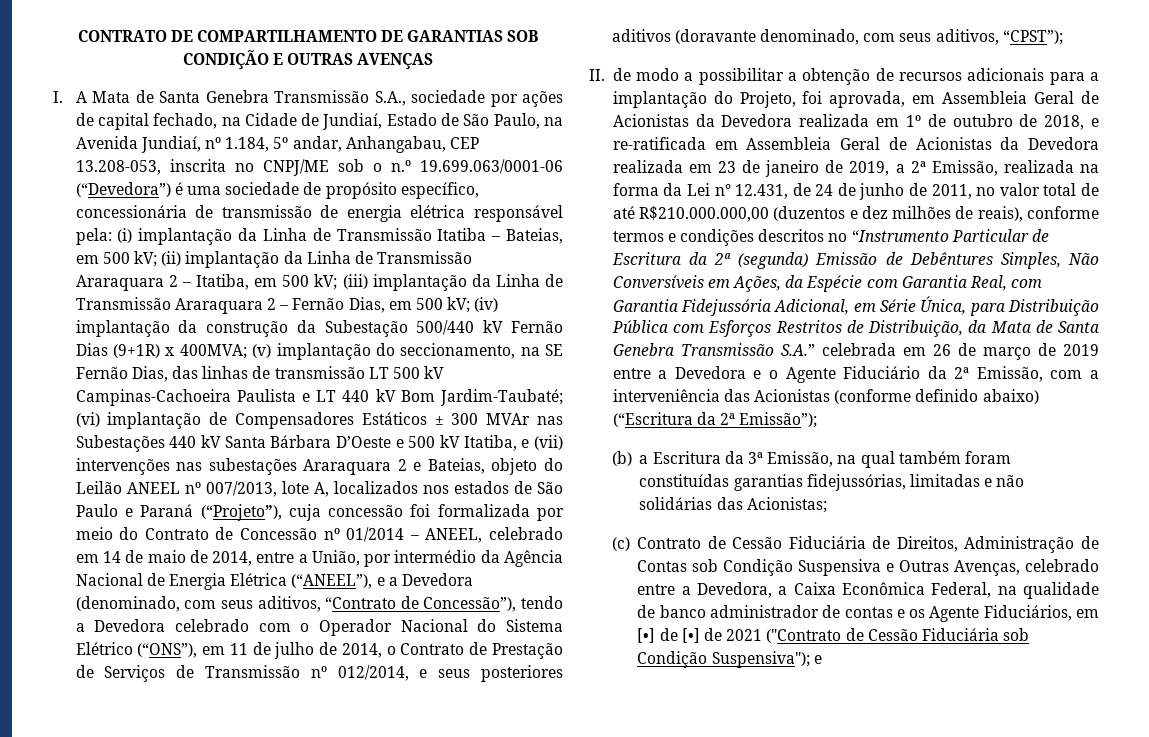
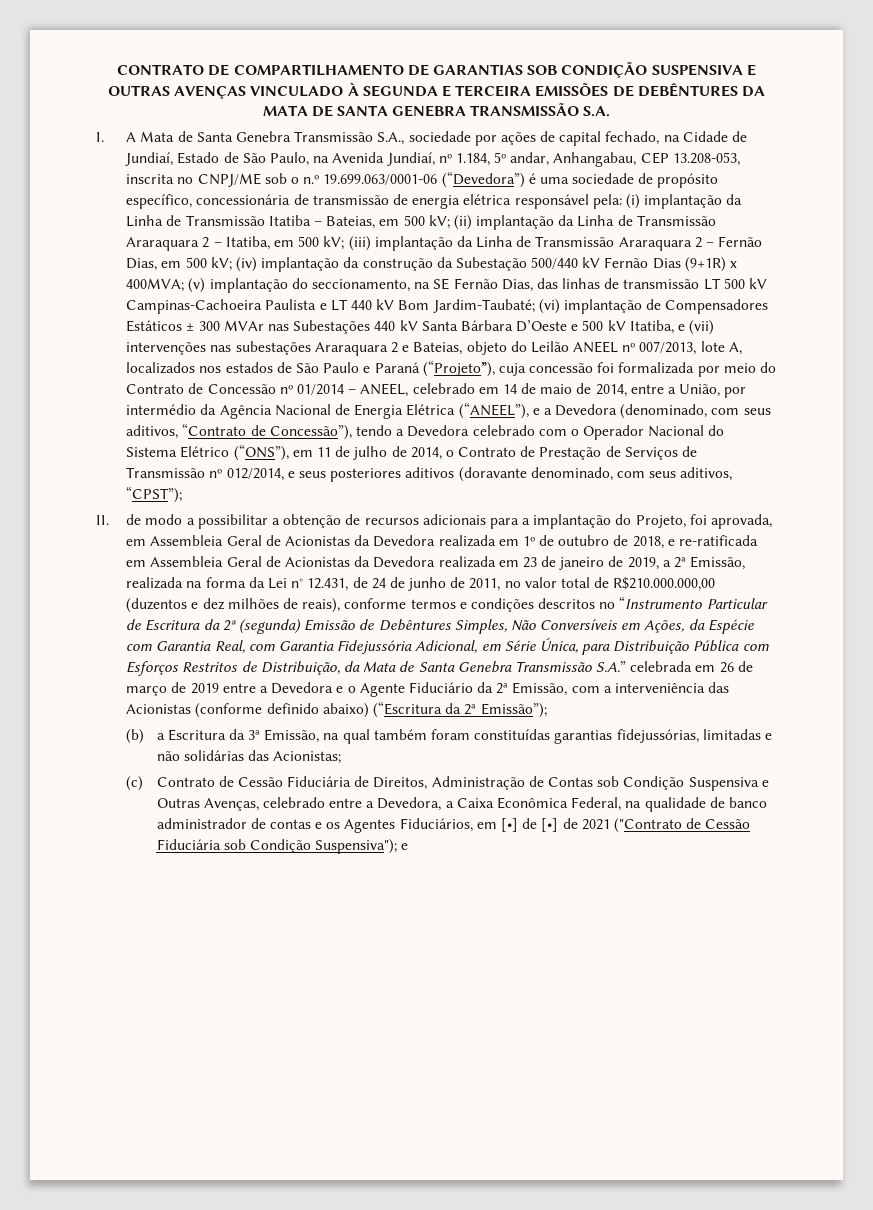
- CONTRATO DE COMPARTILHAMENTO DE GARANTIAS SOB CONDIÇÃO E OUTRAS AVENÇAS
+ CONTRATO DE COMPARTILHAMENTO DE GARANTIAS SOB CONDIÇÃO SUSPENSIVA E OUTRAS AVENÇAS VINCULADO À SEGUNDA E TERCEIRA EMISSÕES DE DEBÊNTURES DA MATA DE SANTA GENEBRA TRANSMISSÃO S.A.
- II. de modo a possibilitar a obtenção de recursos adicionais para a implantação do Projeto, foi aprovada, em Assembleia Geral de Acionistas da Devedora realizada em 1º de outubro de 2018, e re-ratificada em Assembleia Geral de Acionistas da Devedora realizada em 23 de janeiro de 2019, a 2ª Emissão, realizada na forma da Lei n° 12.431, de 24 de junho de 2011, no valor total de até R$210.000.000,00 (duzentos e dez milhões de reais), conforme termos e condições descritos no “Instrumento Particular de Escritura da 2ª (segunda) Emissão de Debêntures Simples, Não Conversíveis em Ações, da Espécie com Garantia Real, com Garantia Fidejussória Adicional, em Série Única, para Distribuição Pública com Esforços Restritos de Distribuição, da Mata de Santa Genebra Transmissão S.A.” celebrada em 26 de março de 2019 entre a Devedora e o Agente Fiduciário da 2ª Emissão, com a interveniência das Acionistas (conforme definido abaixo) (“Escritura da 2ª Emissão”);
+ II. de modo a possibilitar a obtenção de recursos adicionais para a implantação do Projeto, foi aprovada, em Assembleia Geral de Acionistas da Devedora realizada em 1º de outubro de 2018, e re-ratificada em Assembleia Geral de Acionistas da Devedora realizada em 23 de janeiro de 2019, a 2ª Emissão, realizada na forma da Lei n° 12.431, de 24 de junho de 2011, no valor total de R$210.000.000,00 (duzentos e dez milhões de reais), conforme termos e condições descritos no “Instrumento Particular de Escritura da 2ª (segunda) Emissão de Debêntures Simples, Não Conversíveis em Ações, da Espécie com Garantia Real, com Garantia Fidejussória Adicional, em Série Única, para Distribuição Pública com Esforços Restritos de Distribuição, da Mata de Santa Genebra Transmissão S.A.” celebrada em 26 de março de 2019 entre a Devedora e o Agente Fiduciário da 2ª Emissão, com a interveniência das Acionistas (conforme definido abaixo) (“Escritura da 2ª Emissão”);
- (c) Contrato de Cessão Fiduciária de Direitos, Administração de Contas sob Condição Suspensiva e Outras Avenças, celebrado entre a Devedora, a Caixa Econômica Federal, na qualidade de banco administrador de contas e os Agente Fiduciários, em [•] de [•] de 2021 ("Contrato de Cessão Fiduciária sob Condição Suspensiva"); e
+ (c) Contrato de Cessão Fiduciária de Direitos, Administração de Contas sob Condição Suspensiva e Outras Avenças, celebrado entre a Devedora, a Caixa Econômica Federal, na qualidade de banco administrador de contas e os Agentes Fiduciários, em [•] de [•] de 2021 ("Contrato de Cessão Fiduciária sob Condição Suspensiva"); e

